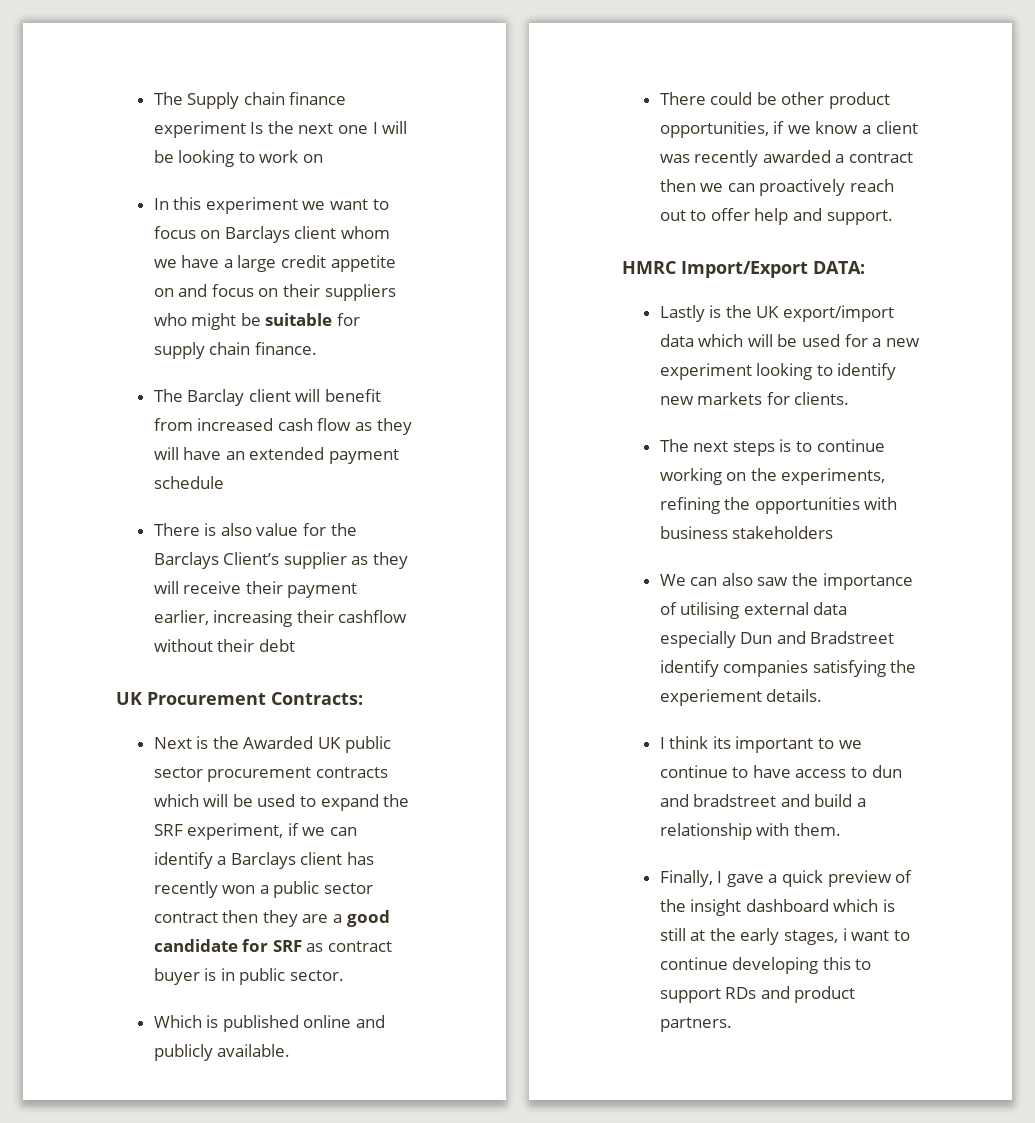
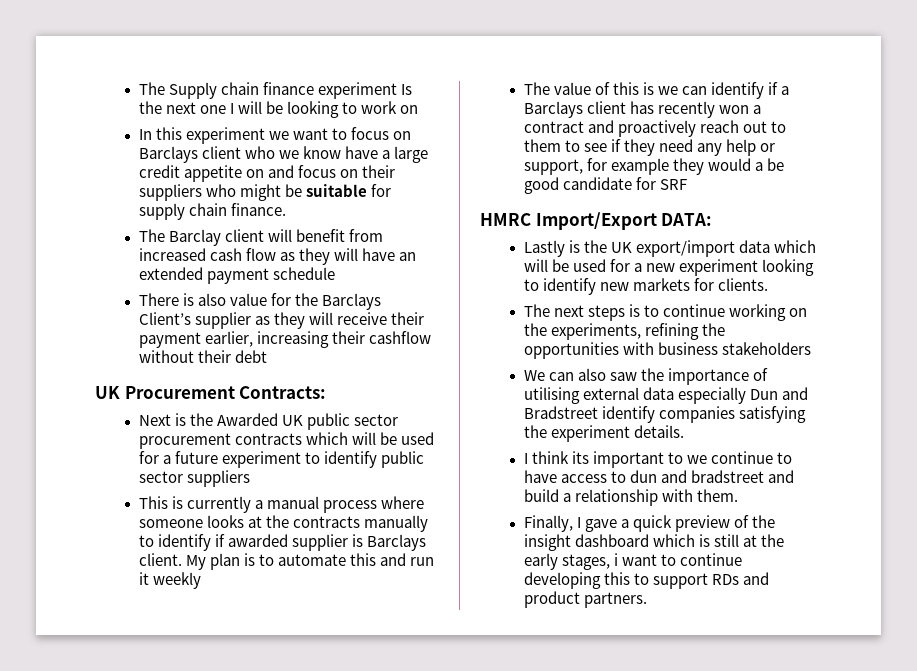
- In this experiment we want to focus on Barclays client whom we have a large credit appetite on and focus on their suppliers who might be suitable for supply chain finance.
+ In this experiment we want to focus on Barclays client who we know have a large credit appetite on and focus on their suppliers who might be suitable for supply chain finance.
- Next is the Awarded UK public sector procurement contracts which will be used to expand the SRF experiment, if we can identify a Barclays client has recently won a public sector contract then they are a good candidate for SRF as contract buyer is in public sector.
- Which is published online and publicly available.
- There could be other product opportunities, if we know a client was recently awarded a contract then we can proactively reach out to offer help and support.
+ Next is the Awarded UK public sector procurement contracts which will be used for a future experiment to identify public sector suppliers
+ This is currently a manual process where someone looks at the contracts manually to identify if awarded supplier is Barclays client. My plan is to automate this and run it weekly
+ The value of this is we can identify if a Barclays client has recently won a contract and proactively reach out to them to see if they need any help or support, for example they would a be good candidate for SRF
- We can also saw the importance of utilising external data especially Dun and Bradstreet identify companies satisfying the experiement details.
+ We can also saw the importance of utilising external data especially Dun and Bradstreet identify companies satisfying the experiment details.

